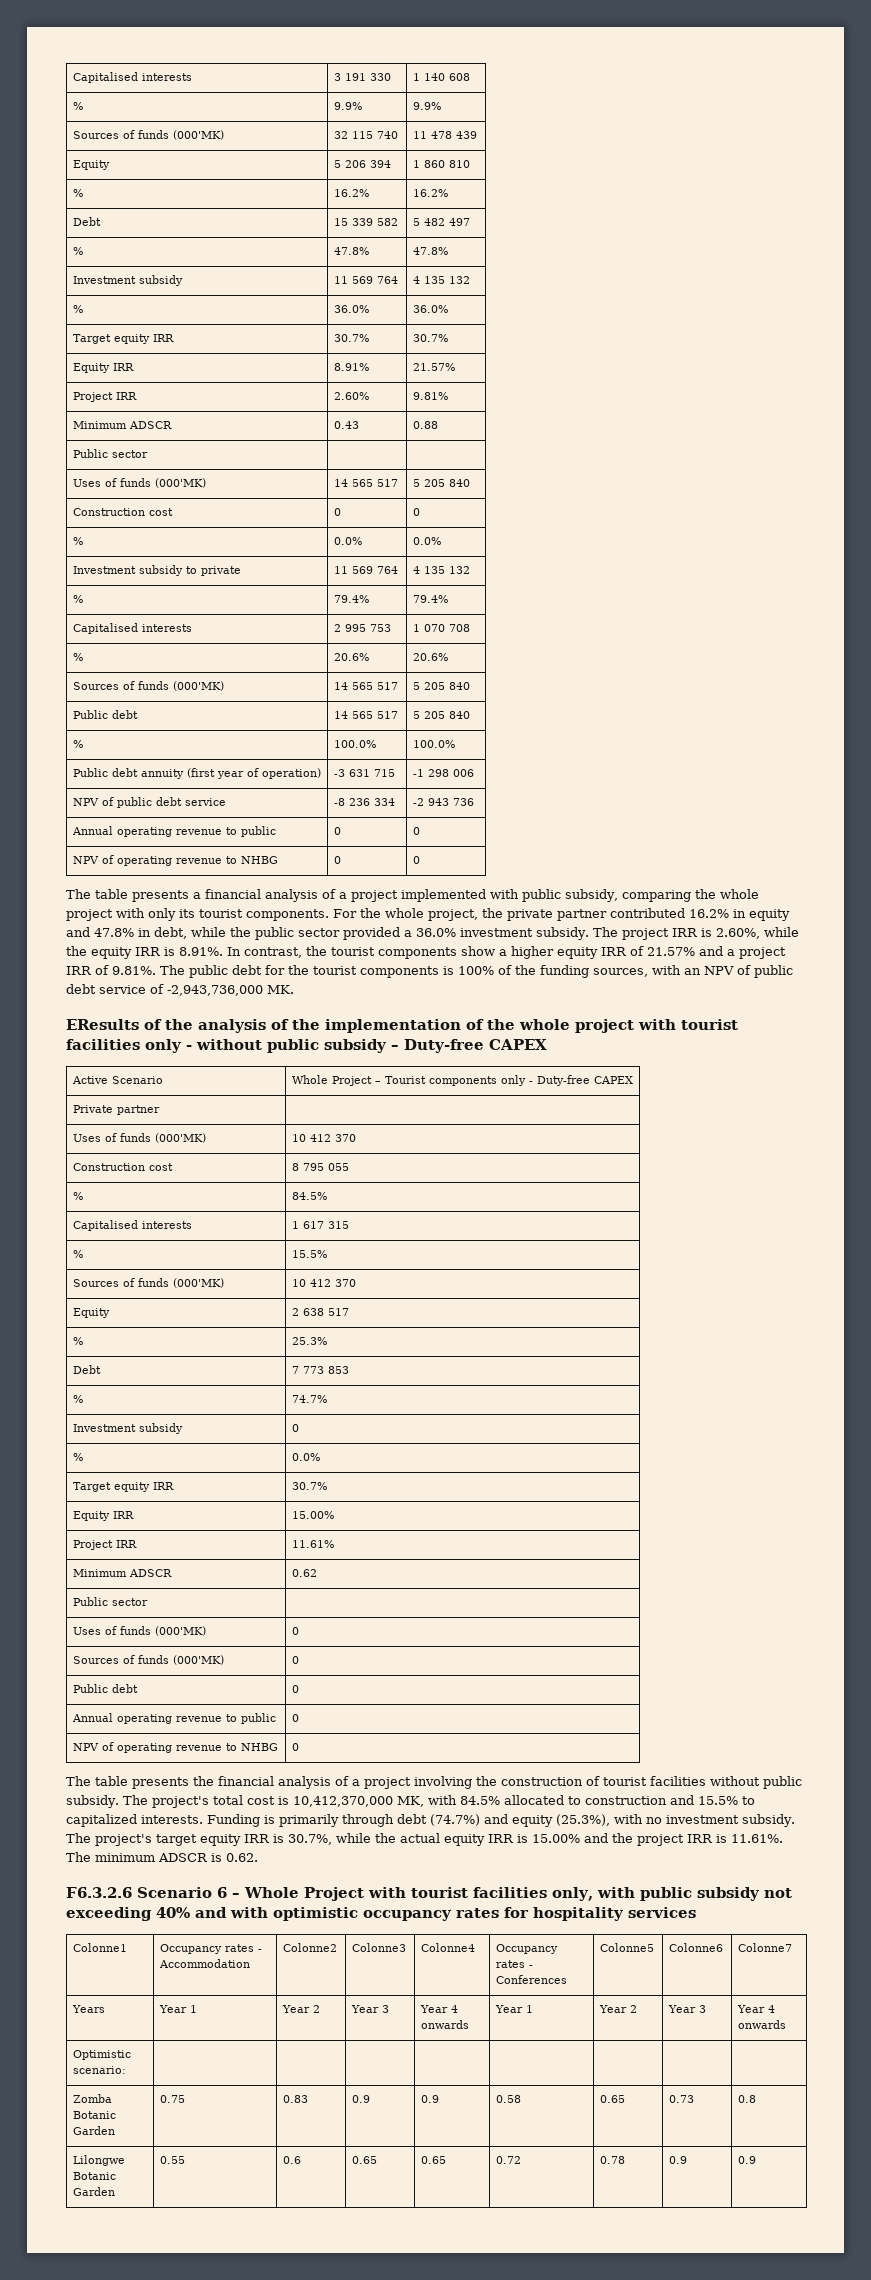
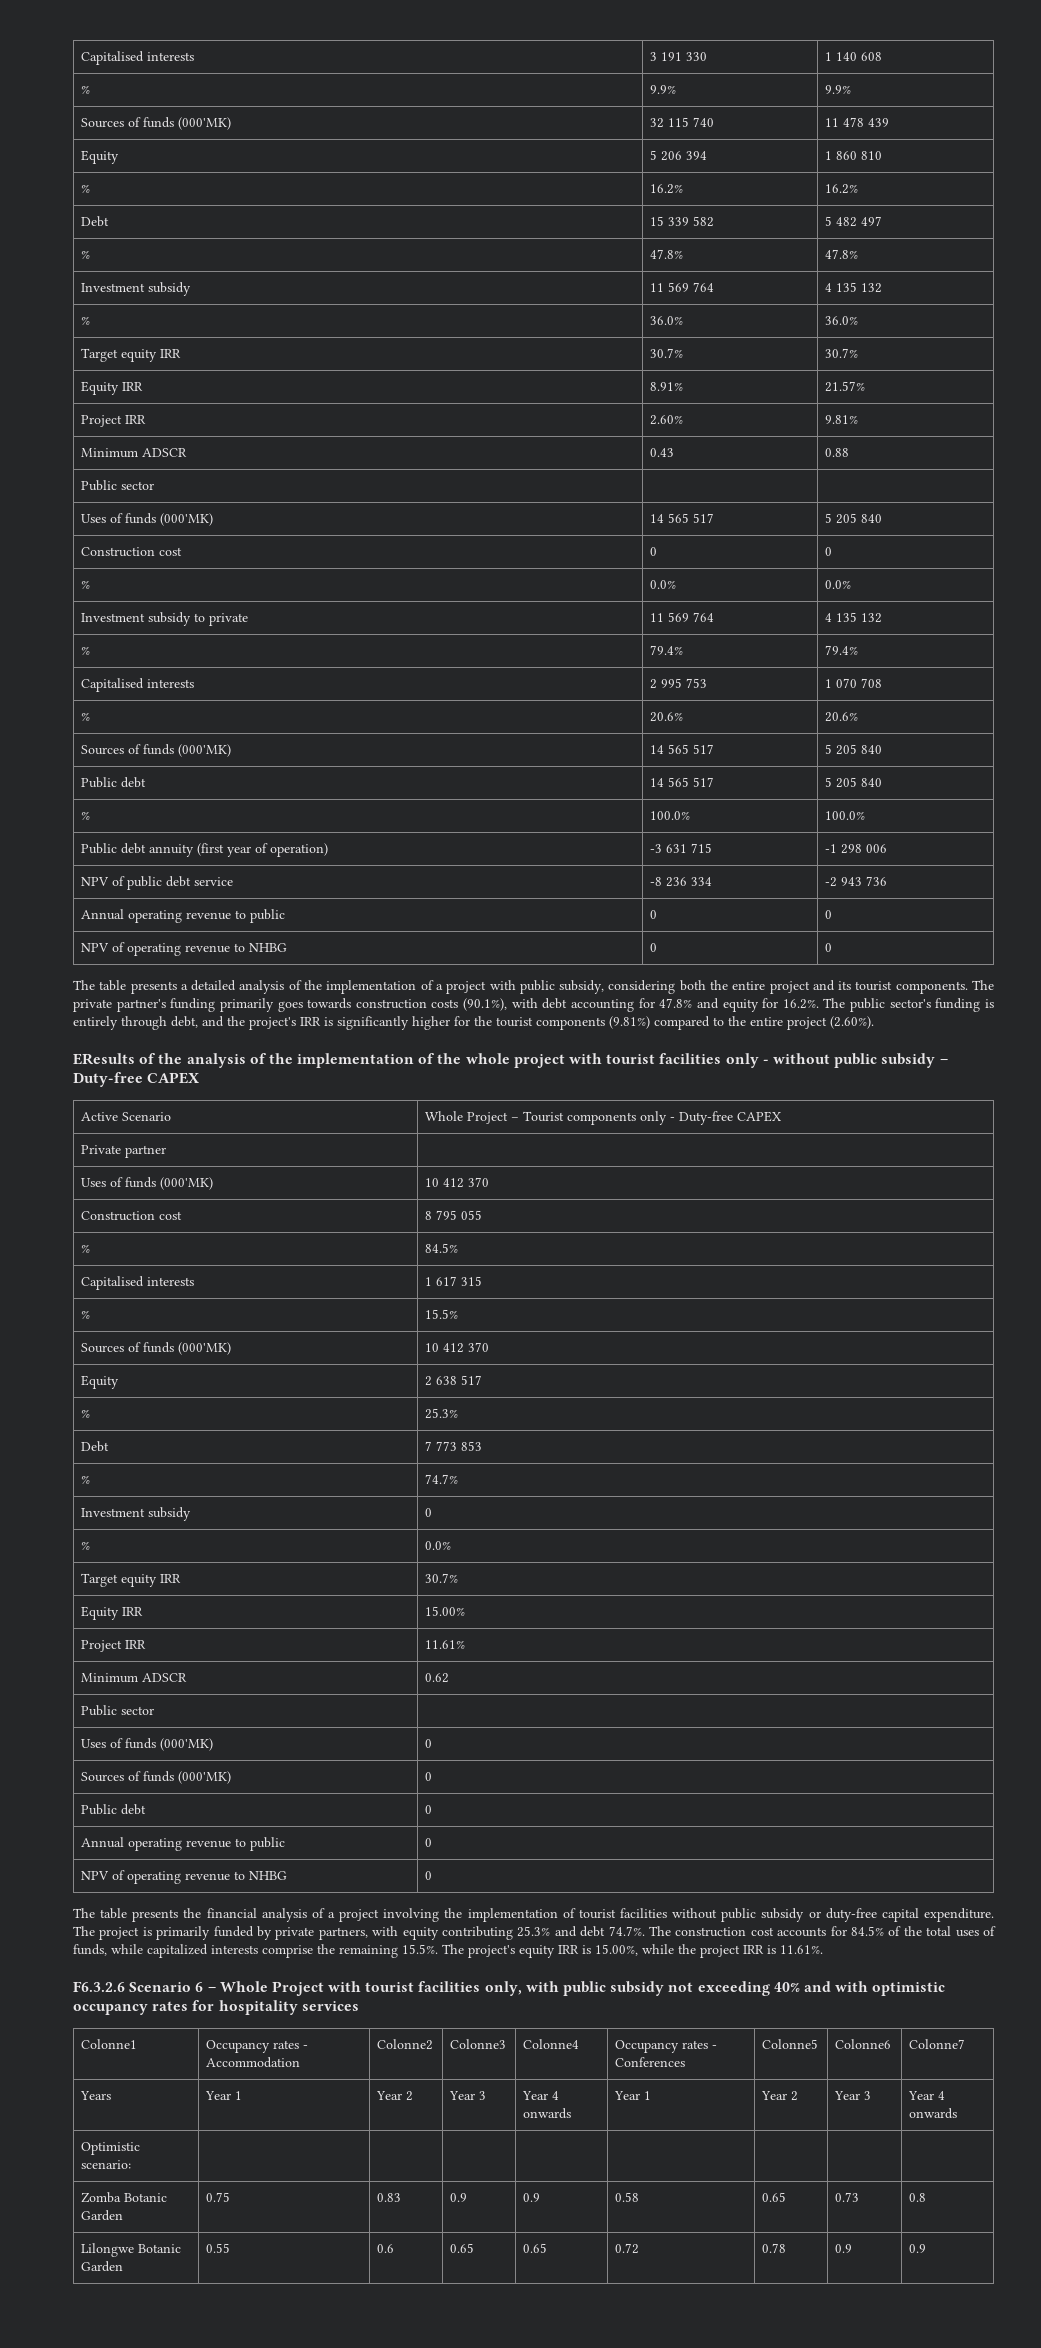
- The table presents a financial analysis of a project implemented with public subsidy, comparing the whole project with only its tourist components. For the whole project, the private partner contributed 16.2% in equity and 47.8% in debt, while the public sector provided a 36.0% investment subsidy. The project IRR is 2.60%, while the equity IRR is 8.91%. In contrast, the tourist components show a higher equity IRR of 21.57% and a project IRR of 9.81%. The public debt for the tourist components is 100% of the funding sources, with an NPV of public debt service of -2,943,736,000 MK.
+ The table presents a detailed analysis of the implementation of a project with public subsidy, considering both the entire project and its tourist components. The private partner's funding primarily goes towards construction costs (90.1%), with debt accounting for 47.8% and equity for 16.2%. The public sector's funding is entirely through debt, and the project's IRR is significantly higher for the tourist components (9.81%) compared to the entire project (2.60%).
- The table presents the financial analysis of a project involving the construction of tourist facilities without public subsidy. The project's total cost is 10,412,370,000 MK, with 84.5% allocated to construction and 15.5% to capitalized interests. Funding is primarily through debt (74.7%) and equity (25.3%), with no investment subsidy. The project's target equity IRR is 30.7%, while the actual equity IRR is 15.00% and the project IRR is 11.61%. The minimum ADSCR is 0.62.
+ The table presents the financial analysis of a project involving the implementation of tourist facilities without public subsidy or duty-free capital expenditure. The project is primarily funded by private partners, with equity contributing 25.3% and debt 74.7%. The construction cost accounts for 84.5% of the total uses of funds, while capitalized interests comprise the remaining 15.5%. The project's equity IRR is 15.00%, while the project IRR is 11.61%.

